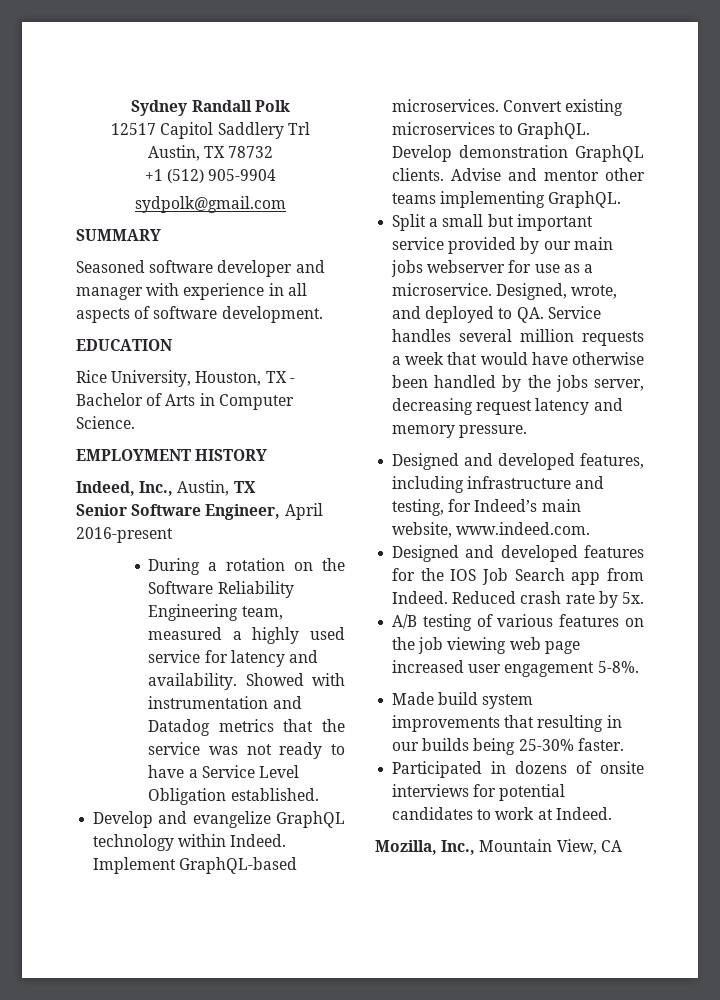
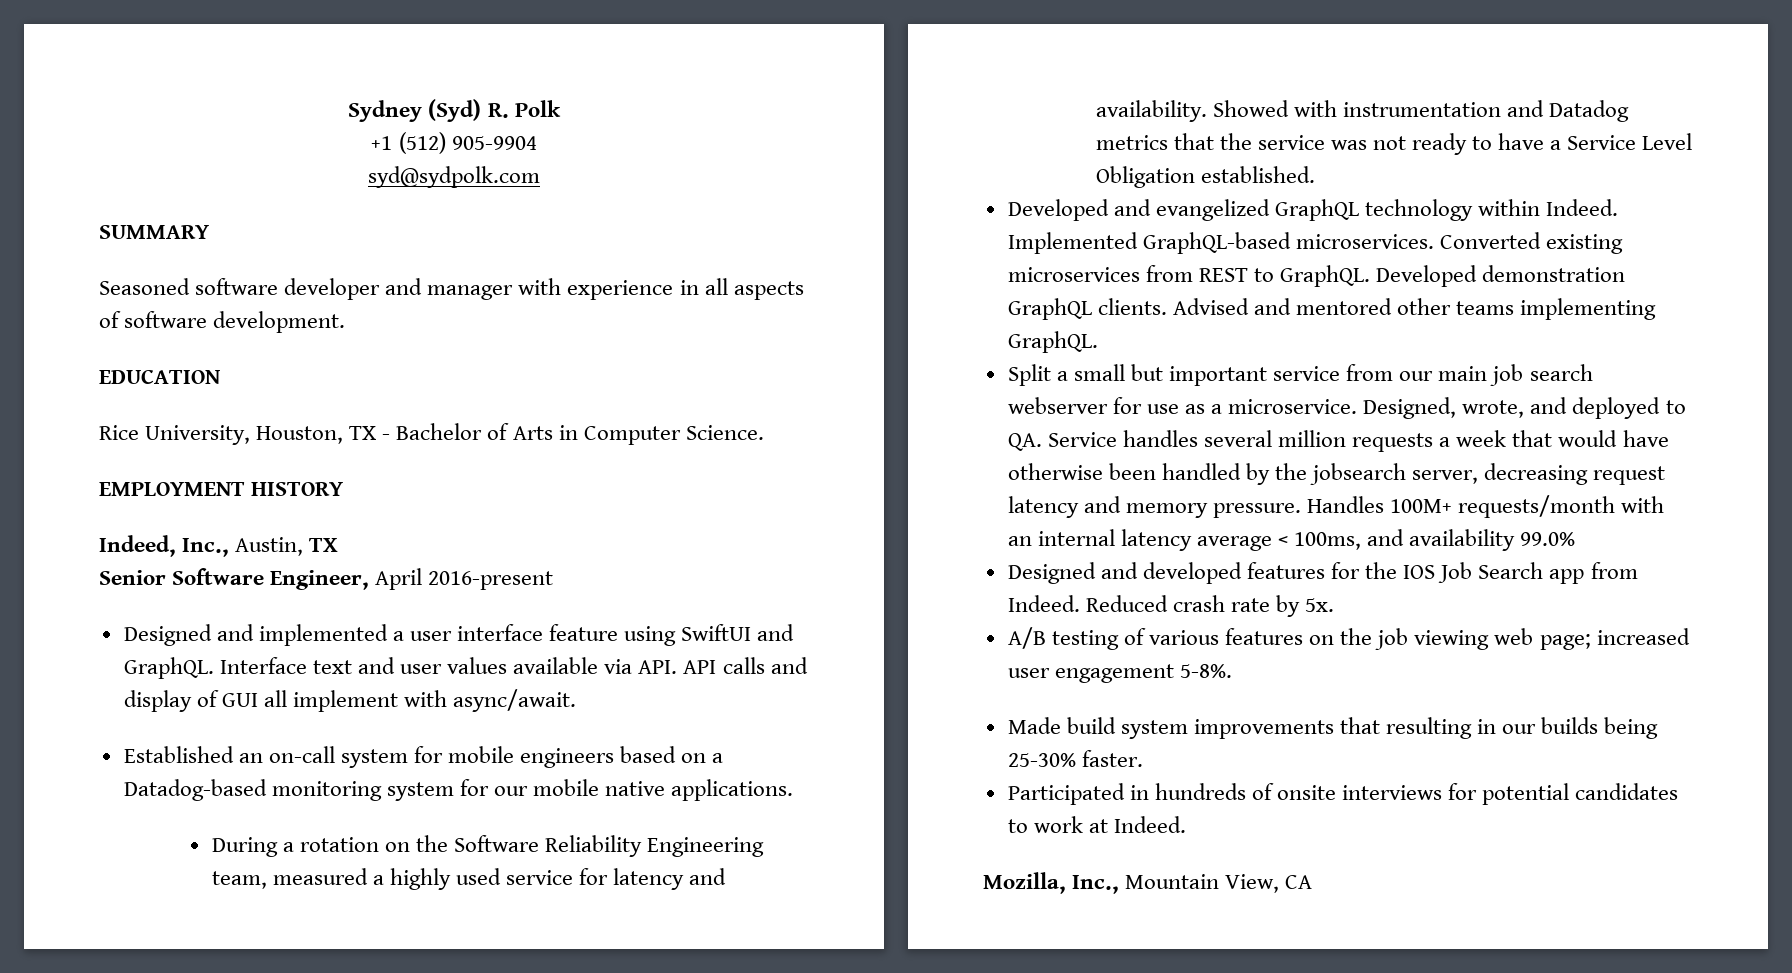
- Sydney Randall Polk
+ Sydney (Syd) R. Polk
- 12517 Capitol Saddlery Trl
- Austin, TX 78732
- sydpolk@gmail.com
+ syd@sydpolk.com
+ Designed and implemented a user interface feature using SwiftUI and GraphQL. Interface text and user values available via API. API calls and display of GUI all implement with async/await.
+ Established an on-call system for mobile engineers based on a Datadog-based monitoring system for our mobile native applications.
- Develop and evangelize GraphQL technology within Indeed.
+ Developed and evangelized GraphQL technology within Indeed.
- Implement GraphQL-based microservices.
+ Implemented GraphQL-based microservices.
- Convert existing microservices to GraphQL.
+ Converted existing microservices from REST to GraphQL.
- Develop demonstration GraphQL clients.
+ Developed demonstration GraphQL clients.
- Advise and mentor other teams implementing GraphQL.
+ Advised and mentored other teams implementing GraphQL.
- Split a small but important service provided by our main jobs webserver for use as a microservice.
+ Split a small but important service from our main job search webserver for use as a microservice.
- Designed, wrote, and deployed to QA. Service handles several million requests a week that would have otherwise been handled by the jobs server, decreasing request latency and memory pressure.
- Designed and developed features, including infrastructure and testing, for Indeed’s main website, www.indeed.com.
+ Designed, wrote, and deployed to QA. Service handles several million requests a week that would have otherwise been handled by the jobsearch server, decreasing request latency and memory pressure. Handles 100M+ requests/month with an internal latency average < 100ms, and availability 99.0%
- A/B testing of various features on the job viewing web page increased user engagement 5-8%.
+ A/B testing of various features on the job viewing web page; increased user engagement 5-8%.
- Participated in dozens of onsite interviews for potential candidates to work at Indeed.
+ Participated in hundreds of onsite interviews for potential candidates to work at Indeed.

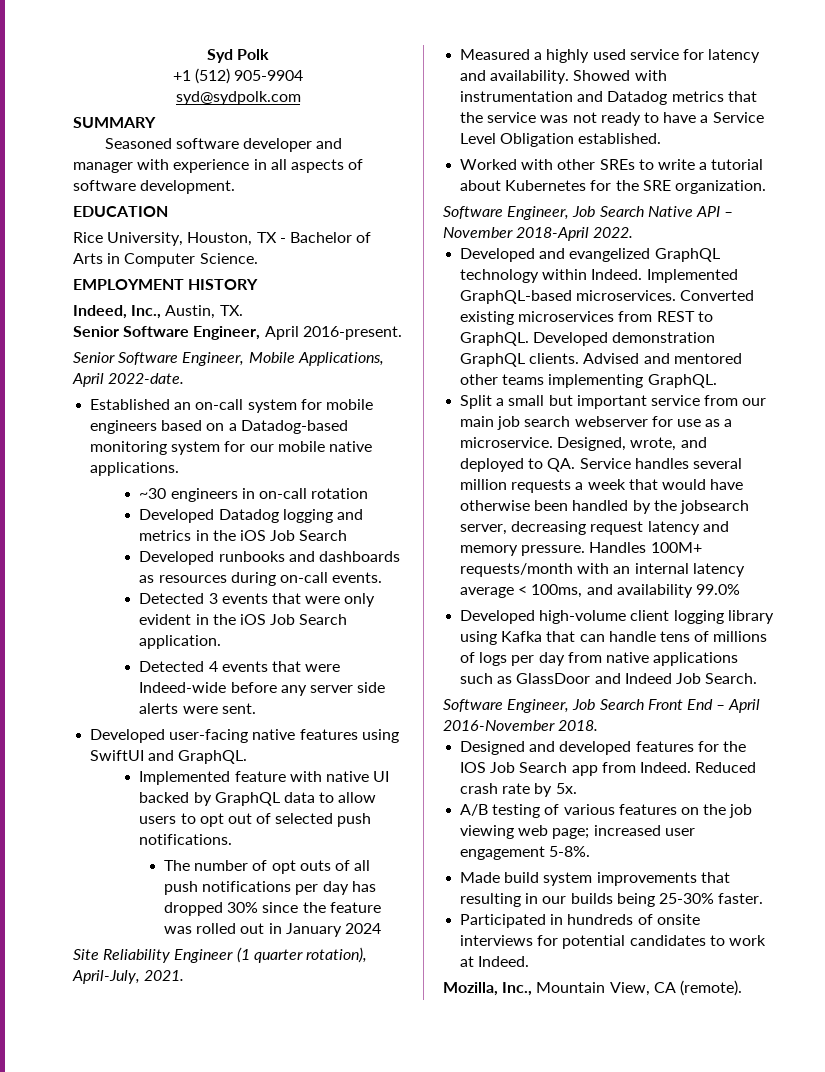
- Sydney (Syd) R. Polk
+ Syd Polk
- Indeed, Inc., Austin, TX
+ Indeed, Inc., Austin, TX.
- Senior Software Engineer, April 2016-present
- Designed and implemented a user interface feature using SwiftUI and GraphQL. Interface text and user values available via API. API calls and display of GUI all implement with async/await.
+ Senior Software Engineer, April 2016-present.
+ Senior Software Engineer, Mobile Applications, April 2022-date.
- During a rotation on the Software Reliability Engineering team, measured a highly used service for latency and availability.
+ ~30 engineers in on-call rotation
+ Developed Datadog logging and metrics in the iOS Job Search
+ Developed runbooks and dashboards as resources during on-call events.
+ Detected 3 events that were only evident in the iOS Job Search application.
+ Detected 4 events that were Indeed-wide before any server side alerts were sent.
+ Developed user-facing native features using SwiftUI and GraphQL.
+ Implemented feature with native UI backed by GraphQL data to allow users to opt out of selected push notifications.
+ The number of opt outs of all push notifications per day has dropped 30% since the feature was rolled out in January 2024
+ Site Reliability Engineer (1 quarter rotation), April-July, 2021.
+ Measured a highly used service for latency and availability.
+ Worked with other SREs to write a tutorial about Kubernetes for the SRE organization.
+ Software Engineer, Job Search Native API – November 2018-April 2022.
+ Developed high-volume client logging library using Kafka that can handle tens of millions of logs per day from native applications such as GlassDoor and Indeed Job Search.
+ Software Engineer, Job Search Front End – April 2016-November 2018.
- Mozilla, Inc., Mountain View, CA
+ Mozilla, Inc., Mountain View, CA (remote).

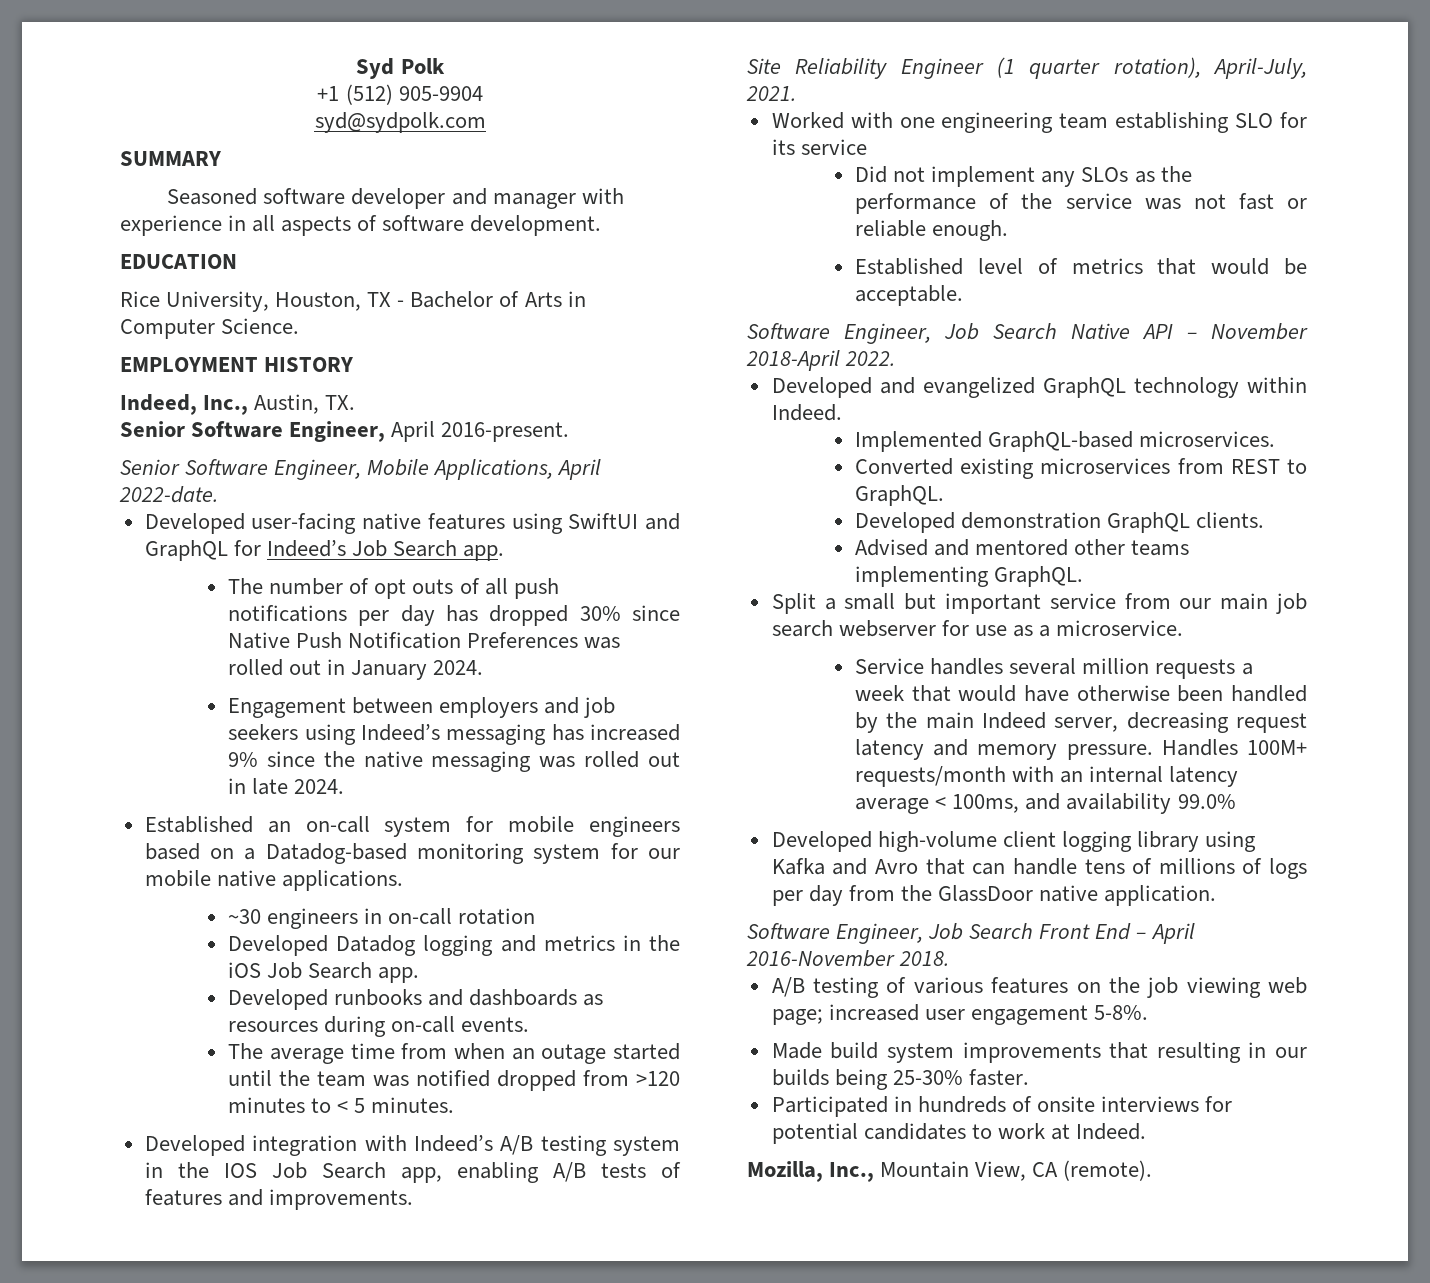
+ Developed user-facing native features using SwiftUI and GraphQL for Indeed’s Job Search app.
+ The number of opt outs of all push notifications per day has dropped 30% since Native Push Notification Preferences was rolled out in January 2024.
+ Engagement between employers and job seekers using Indeed’s messaging has increased 9% since the native messaging was rolled out in late 2024.
- Developed Datadog logging and metrics in the iOS Job Search
+ Developed Datadog logging and metrics in the iOS Job Search app.
- Detected 3 events that were only evident in the iOS Job Search application.
- Detected 4 events that were Indeed-wide before any server side alerts were sent.
- Developed user-facing native features using SwiftUI and GraphQL.
- Implemented feature with native UI backed by GraphQL data to allow users to opt out of selected push notifications.
- The number of opt outs of all push notifications per day has dropped 30% since the feature was rolled out in January 2024
+ The average time from when an outage started until the team was notified dropped from >120 minutes to < 5 minutes.
+ Developed integration with Indeed’s A/B testing system in the IOS Job Search app, enabling A/B tests of features and improvements.
- Measured a highly used service for latency and availability. Showed with instrumentation and Datadog metrics that the service was not ready to have a Service Level Obligation established.
- Worked with other SREs to write a tutorial about Kubernetes for the SRE organization.
+ Worked with one engineering team establishing SLO for its service
+ Did not implement any SLOs as the performance of the service was not fast or reliable enough.
+ Established level of metrics that would be acceptable.
- Developed and evangelized GraphQL technology within Indeed. Implemented GraphQL-based microservices. Converted existing microservices from REST to GraphQL. Developed demonstration GraphQL clients. Advised and mentored other teams implementing GraphQL.
+ Developed and evangelized GraphQL technology within Indeed.
+ Implemented GraphQL-based microservices.
+ Converted existing microservices from REST to GraphQL.
+ Developed demonstration GraphQL clients.
+ Advised and mentored other teams implementing GraphQL.
- Split a small but important service from our main job search webserver for use as a microservice. Designed, wrote, and deployed to QA. Service handles several million requests a week that would have otherwise been handled by the jobsearch server, decreasing request latency and memory pressure.
+ Split a small but important service from our main job search webserver for use as a microservice.
+ Service handles several million requests a week that would have otherwise been handled by the main Indeed server, decreasing request latency and memory pressure.
- Developed high-volume client logging library using Kafka that can handle tens of millions of logs per day from native applications such as GlassDoor and Indeed Job Search.
+ Developed high-volume client logging library using Kafka and Avro that can handle tens of millions of logs per day from the GlassDoor native application.
- Designed and developed features for the IOS Job Search app from Indeed. Reduced crash rate by 5x.

